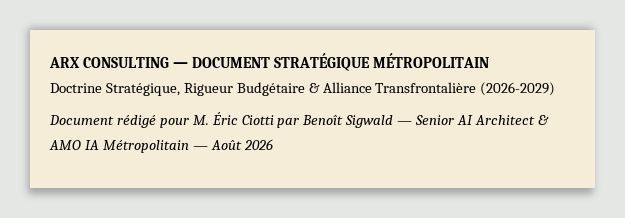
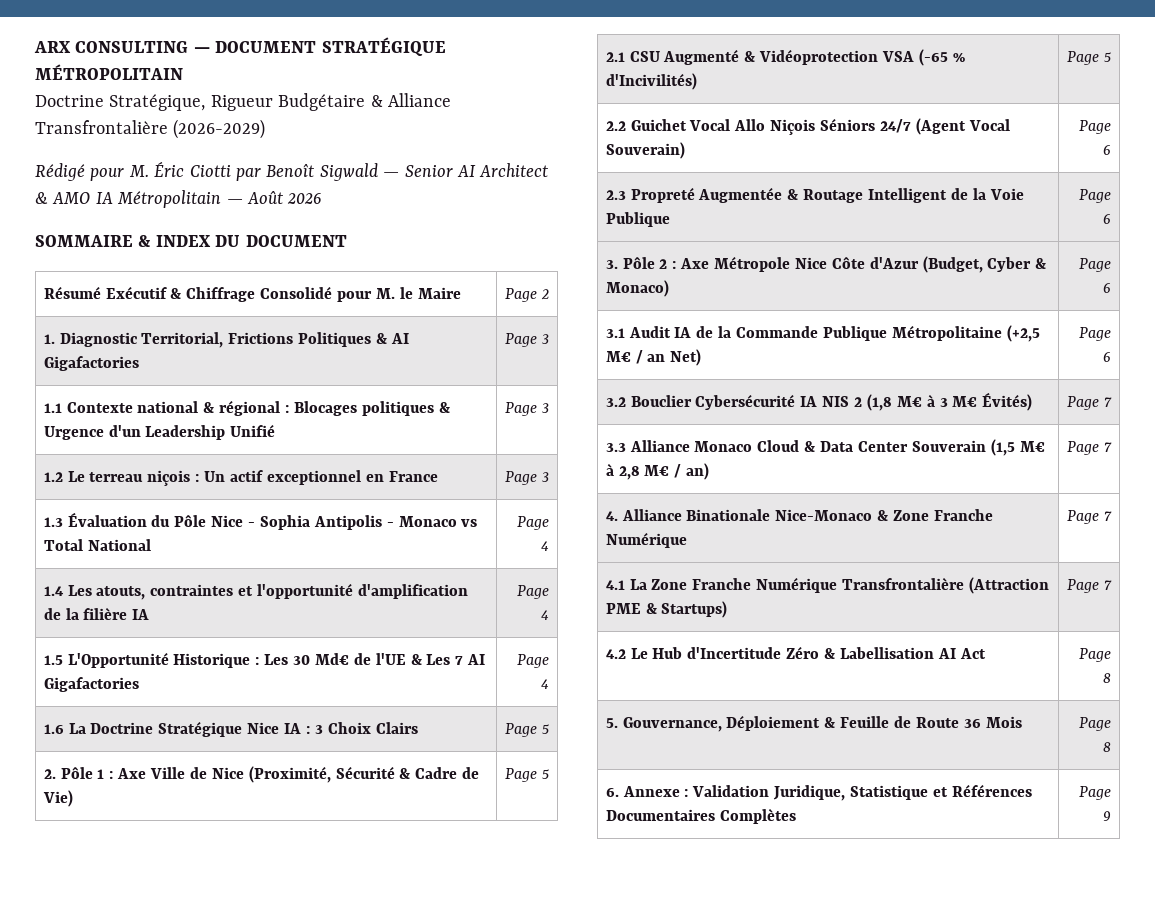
- Document rédigé pour M. Éric Ciotti par Benoît Sigwald — Senior AI Architect & AMO IA Métropolitain — Août 2026
+ Rédigé pour M. Éric Ciotti par Benoît Sigwald — Senior AI Architect & AMO IA Métropolitain — Août 2026
+ SOMMAIRE & INDEX DU DOCUMENT
+ Résumé Exécutif & Chiffrage Consolidé pour M. le Maire | Page 2
+ 1. Diagnostic Territorial, Frictions Politiques & AI Gigafactories | Page 3
+ 1.1 Contexte national & régional : Blocages politiques & Urgence d'un Leadership Unifié | Page 3
+ 1.2 Le terreau niçois : Un actif exceptionnel en France | Page 3
+ 1.3 Évaluation du Pôle Nice - Sophia Antipolis - Monaco vs Total National | Page 4
+ 1.4 Les atouts, contraintes et l'opportunité d'amplification de la filière IA | Page 4
+ 1.5 L'Opportunité Historique : Les 30 Md€ de l'UE & Les 7 AI Gigafactories | Page 4
+ 1.6 La Doctrine Stratégique Nice IA : 3 Choix Clairs | Page 5
+ 2. Pôle 1 : Axe Ville de Nice (Proximité, Sécurité & Cadre de Vie) | Page 5
+ 2.1 CSU Augmenté & Vidéoprotection VSA (-65 % d'Incivilités) | Page 5
+ 2.2 Guichet Vocal Allo Niçois Séniors 24/7 (Agent Vocal Souverain) | Page 6
+ 2.3 Propreté Augmentée & Routage Intelligent de la Voie Publique | Page 6
+ 3. Pôle 2 : Axe Métropole Nice Côte d'Azur (Budget, Cyber & Monaco) | Page 6
+ 3.1 Audit IA de la Commande Publique Métropolitaine (+2,5 M€ / an Net) | Page 6
+ 3.2 Bouclier Cybersécurité IA NIS 2 (1,8 M€ à 3 M€ Évités) | Page 7
+ 3.3 Alliance Monaco Cloud & Data Center Souverain (1,5 M€ à 2,8 M€ / an) | Page 7
+ 4. Alliance Binationale Nice-Monaco & Zone Franche Numérique | Page 7
+ 4.1 La Zone Franche Numérique Transfrontalière (Attraction PME & Startups) | Page 7
+ 4.2 Le Hub d'Incertitude Zéro & Labellisation AI Act | Page 8
+ 5. Gouvernance, Déploiement & Feuille de Route 36 Mois | Page 8
+ 6. Annexe : Validation Juridique, Statistique et Références Documentaires Complètes | Page 9

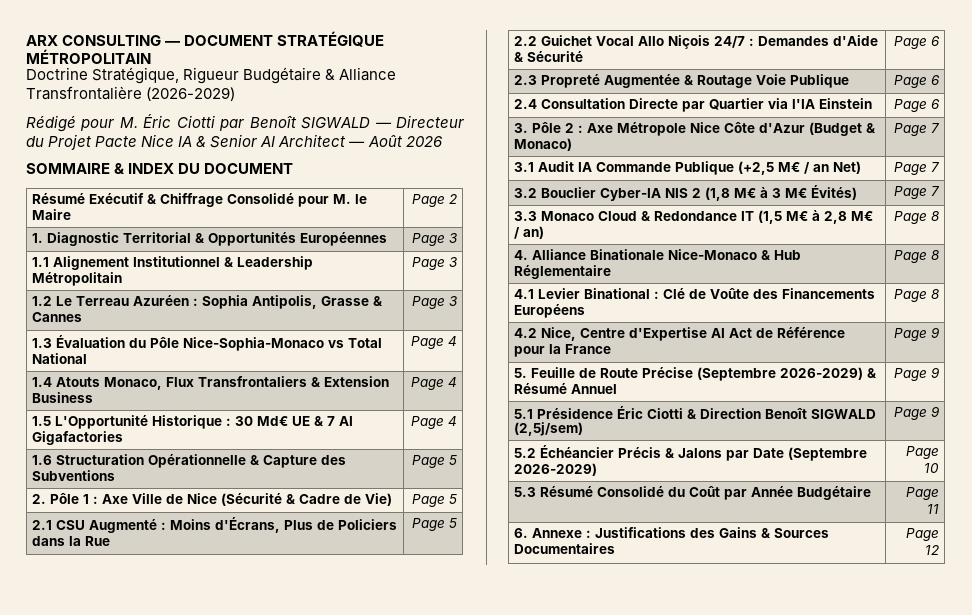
- Rédigé pour M. Éric Ciotti par Benoît Sigwald — Senior AI Architect & AMO IA Métropolitain — Août 2026
+ Rédigé pour M. Éric Ciotti par Benoît SIGWALD — Directeur du Projet Pacte Nice IA & Senior AI Architect — Août 2026
- 1. Diagnostic Territorial, Frictions Politiques & AI Gigafactories | Page 3
- 1.1 Contexte national & régional : Blocages politiques & Urgence d'un Leadership Unifié | Page 3
- 1.2 Le terreau niçois : Un actif exceptionnel en France | Page 3
+ 1. Diagnostic Territorial & Opportunités Européennes | Page 3
+ 1.1 Alignement Institutionnel & Leadership Métropolitain | Page 3
+ 1.2 Le Terreau Azuréen : Sophia Antipolis, Grasse & Cannes | Page 3
- 1.3 Évaluation du Pôle Nice - Sophia Antipolis - Monaco vs Total National | Page 4
+ 1.3 Évaluation du Pôle Nice-Sophia-Monaco vs Total National | Page 4
- 1.4 Les atouts, contraintes et l'opportunité d'amplification de la filière IA | Page 4
+ 1.4 Atouts Monaco, Flux Transfrontaliers & Extension Business | Page 4
- 1.5 L'Opportunité Historique : Les 30 Md€ de l'UE & Les 7 AI Gigafactories | Page 4
+ 1.5 L'Opportunité Historique : 30 Md€ UE & 7 AI Gigafactories | Page 4
- 1.6 La Doctrine Stratégique Nice IA : 3 Choix Clairs | Page 5
+ 1.6 Structuration Opérationnelle & Capture des Subventions | Page 5
- 2. Pôle 1 : Axe Ville de Nice (Proximité, Sécurité & Cadre de Vie) | Page 5
+ 2. Pôle 1 : Axe Ville de Nice (Sécurité & Cadre de Vie) | Page 5
- 2.1 CSU Augmenté & Vidéoprotection VSA (-65 % d'Incivilités) | Page 5
+ 2.1 CSU Augmenté : Moins d'Écrans, Plus de Policiers dans la Rue | Page 5
- 2.2 Guichet Vocal Allo Niçois Séniors 24/7 (Agent Vocal Souverain) | Page 6
+ 2.2 Guichet Vocal Allo Niçois 24/7 : Demandes d'Aide & Sécurité | Page 6
- 2.3 Propreté Augmentée & Routage Intelligent de la Voie Publique | Page 6
+ 2.3 Propreté Augmentée & Routage Voie Publique | Page 6
+ 2.4 Consultation Directe par Quartier via l'IA Einstein | Page 6
- 3. Pôle 2 : Axe Métropole Nice Côte d'Azur (Budget, Cyber & Monaco) | Page 6
+ 3. Pôle 2 : Axe Métropole Nice Côte d'Azur (Budget & Monaco) | Page 7
- 3.1 Audit IA de la Commande Publique Métropolitaine (+2,5 M€ / an Net) | Page 6
+ 3.1 Audit IA Commande Publique (+2,5 M€ / an Net) | Page 7
- 3.2 Bouclier Cybersécurité IA NIS 2 (1,8 M€ à 3 M€ Évités) | Page 7
+ 3.2 Bouclier Cyber-IA NIS 2 (1,8 M€ à 3 M€ Évités) | Page 7
- 3.3 Alliance Monaco Cloud & Data Center Souverain (1,5 M€ à 2,8 M€ / an) | Page 7
+ 3.3 Monaco Cloud & Redondance IT (1,5 M€ à 2,8 M€ / an) | Page 8
- 4. Alliance Binationale Nice-Monaco & Zone Franche Numérique | Page 7
- 4.1 La Zone Franche Numérique Transfrontalière (Attraction PME & Startups) | Page 7
- 4.2 Le Hub d'Incertitude Zéro & Labellisation AI Act | Page 8
- 5. Gouvernance, Déploiement & Feuille de Route 36 Mois | Page 8
- 6. Annexe : Validation Juridique, Statistique et Références Documentaires Complètes | Page 9
+ 4. Alliance Binationale Nice-Monaco & Hub Réglementaire | Page 8
+ 4.1 Levier Binational : Clé de Voûte des Financements Européens | Page 8
+ 4.2 Nice, Centre d'Expertise AI Act de Référence pour la France | Page 9
+ 5. Feuille de Route Précise (Septembre 2026-2029) & Résumé Annuel | Page 9
+ 5.1 Présidence Éric Ciotti & Direction Benoît SIGWALD (2,5j/sem) | Page 9
+ 5.2 Échéancier Précis & Jalons par Date (Septembre 2026-2029) | Page 10
+ 5.3 Résumé Consolidé du Coût par Année Budgétaire | Page 11
+ 6. Annexe : Justifications des Gains & Sources Documentaires | Page 12

